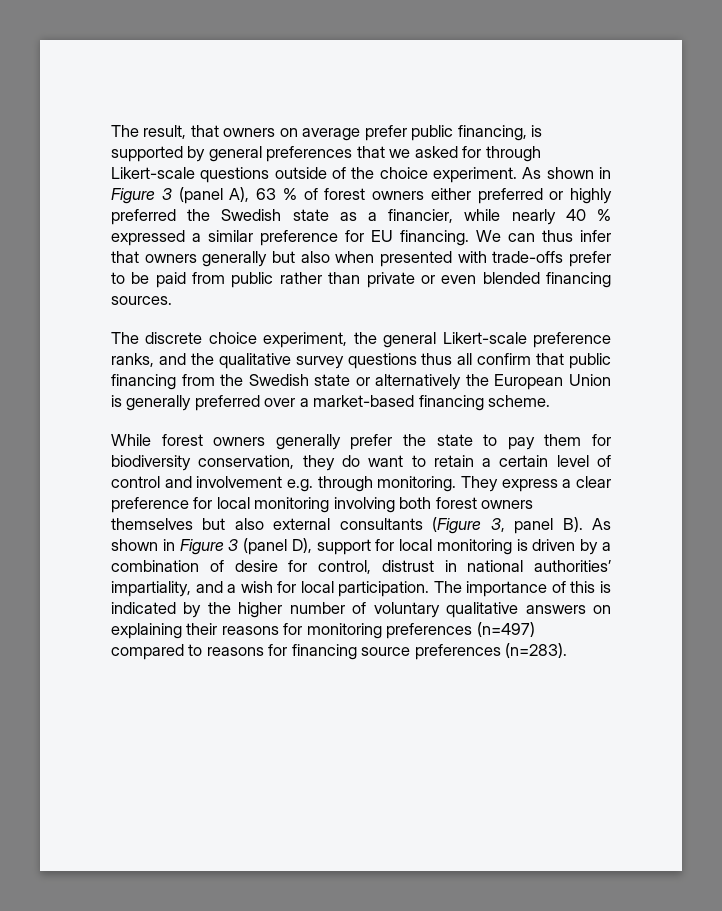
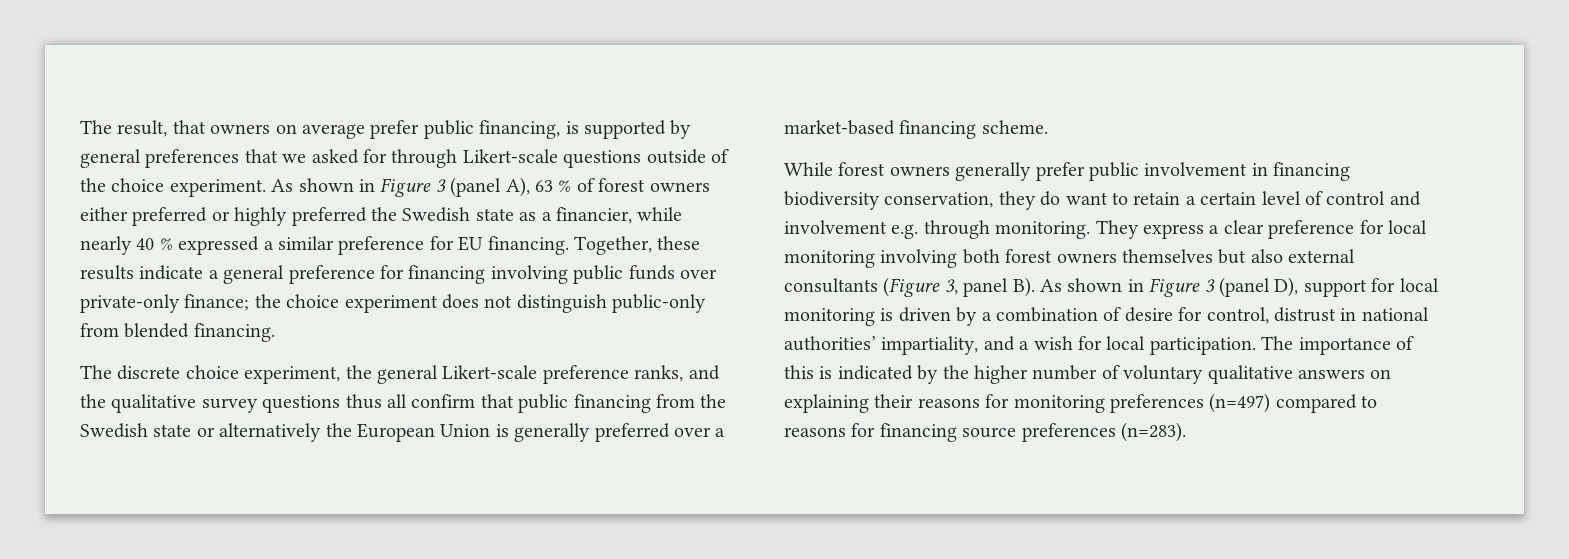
- We can thus infer that owners generally but also when presented with trade-offs prefer to be paid from public rather than private or even blended financing sources.
+ Together, these results indicate a general preference for financing involving public funds over private-only finance; the choice experiment does not distinguish public-only from blended financing.
- While forest owners generally prefer the state to pay them for biodiversity conservation, they do want to retain a certain level of control and involvement e.g. through monitoring.
+ While forest owners generally prefer public involvement in financing biodiversity conservation, they do want to retain a certain level of control and involvement e.g. through monitoring.

